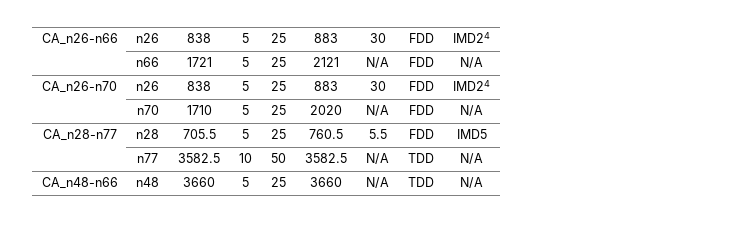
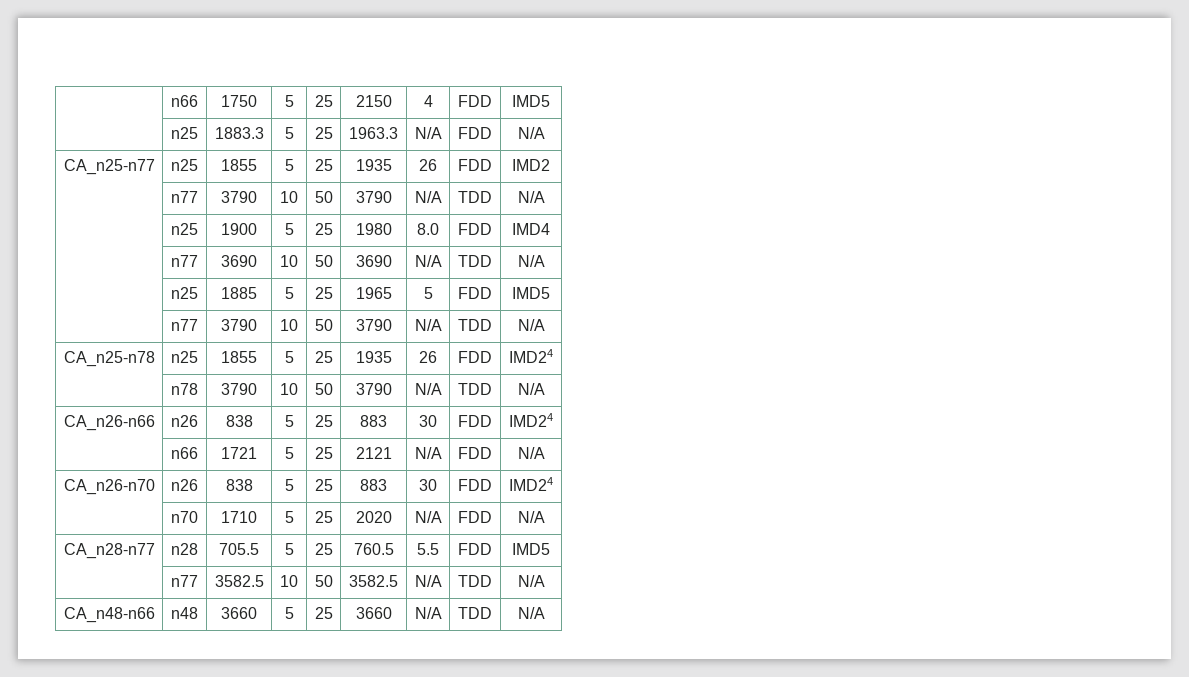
+ | n66 | 1750 | 5 | 25 | 2150 | 4 | FDD | IMD5
+ | n25 | 1883.3 | 5 | 25 | 1963.3 | N/A | FDD | N/A
+ CA_n25-n77 | n25 | 1855 | 5 | 25 | 1935 | 26 | FDD | IMD2
+ | n77 | 3790 | 10 | 50 | 3790 | N/A | TDD | N/A
+ | n25 | 1900 | 5 | 25 | 1980 | 8.0 | FDD | IMD4
+ | n77 | 3690 | 10 | 50 | 3690 | N/A | TDD | N/A
+ | n25 | 1885 | 5 | 25 | 1965 | 5 | FDD | IMD5
+ | n77 | 3790 | 10 | 50 | 3790 | N/A | TDD | N/A
+ CA_n25-n78 | n25 | 1855 | 5 | 25 | 1935 | 26 | FDD | IMD24
+ | n78 | 3790 | 10 | 50 | 3790 | N/A | TDD | N/A

